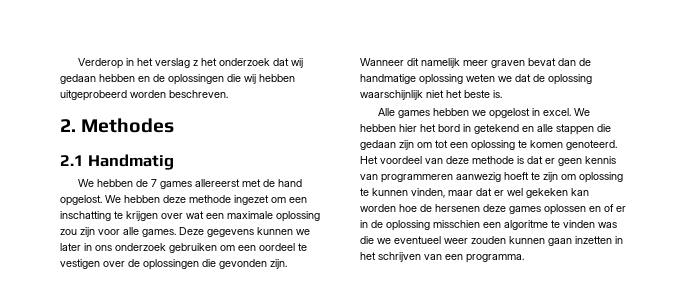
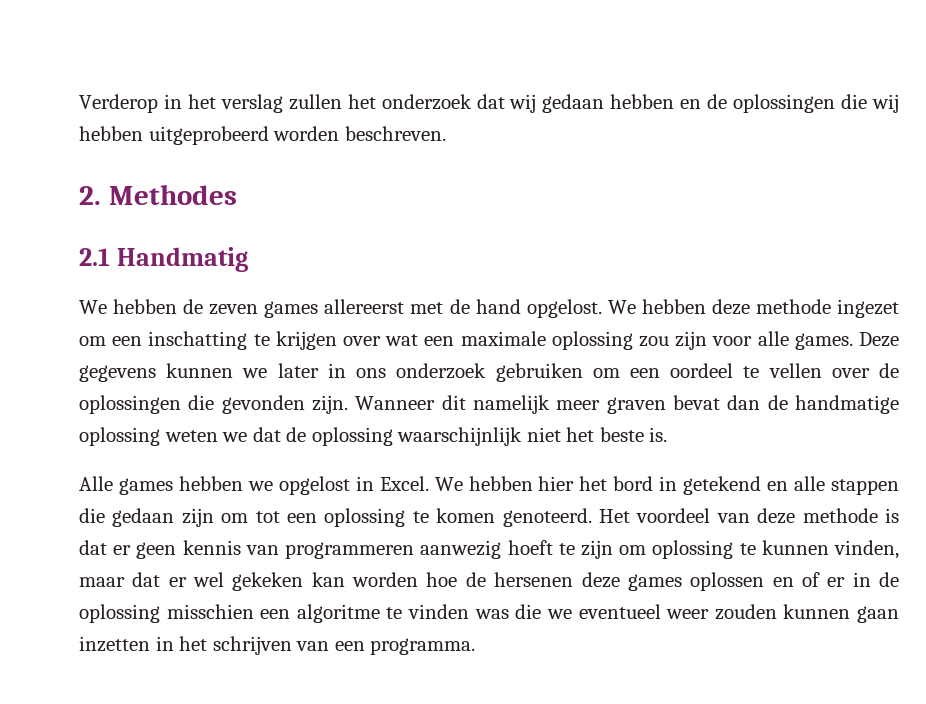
- Verderop in het verslag z het onderzoek dat wij gedaan hebben en de oplossingen die wij hebben uitgeprobeerd worden beschreven.
+ Verderop in het verslag zullen het onderzoek dat wij gedaan hebben en de oplossingen die wij hebben uitgeprobeerd worden beschreven.
- We hebben de 7 games allereerst met de hand opgelost.
+ We hebben de zeven games allereerst met de hand opgelost.
- Deze gegevens kunnen we later in ons onderzoek gebruiken om een oordeel te vestigen over de oplossingen die gevonden zijn.
+ Deze gegevens kunnen we later in ons onderzoek gebruiken om een oordeel te vellen over de oplossingen die gevonden zijn.
- Alle games hebben we opgelost in excel.
+ Alle games hebben we opgelost in Excel.

